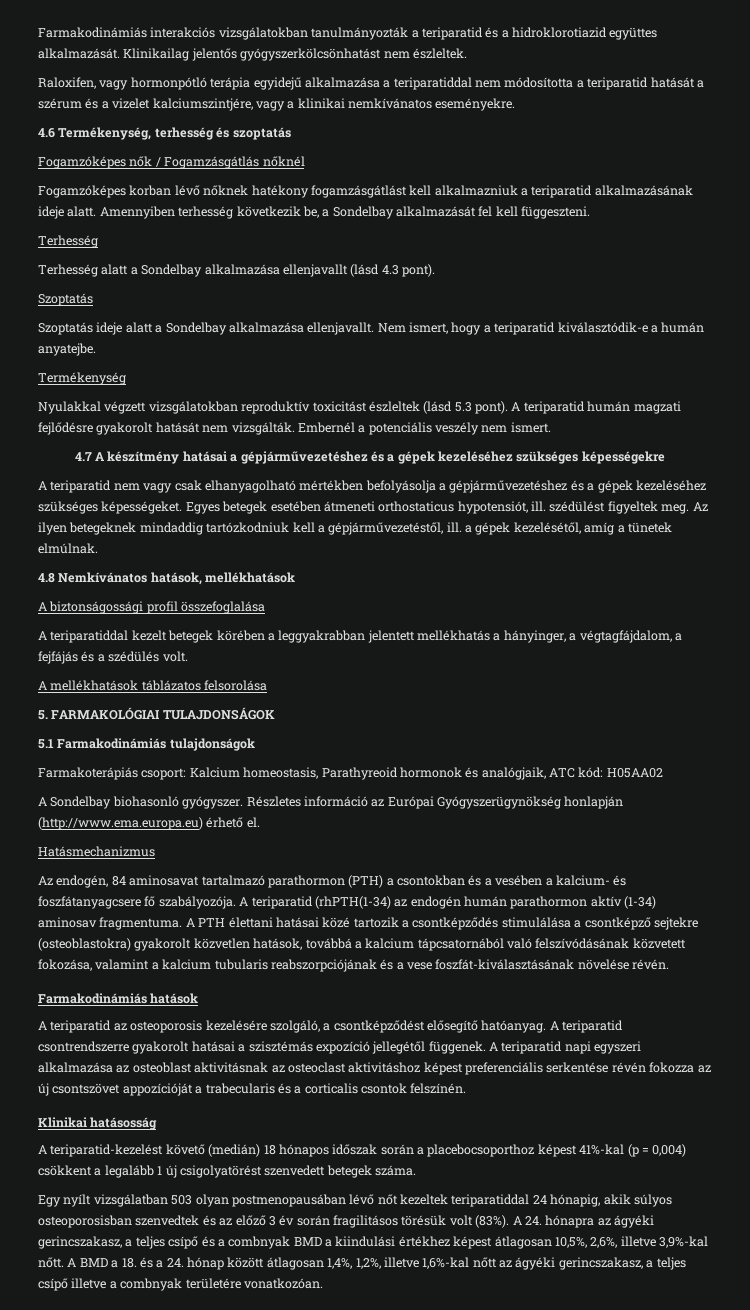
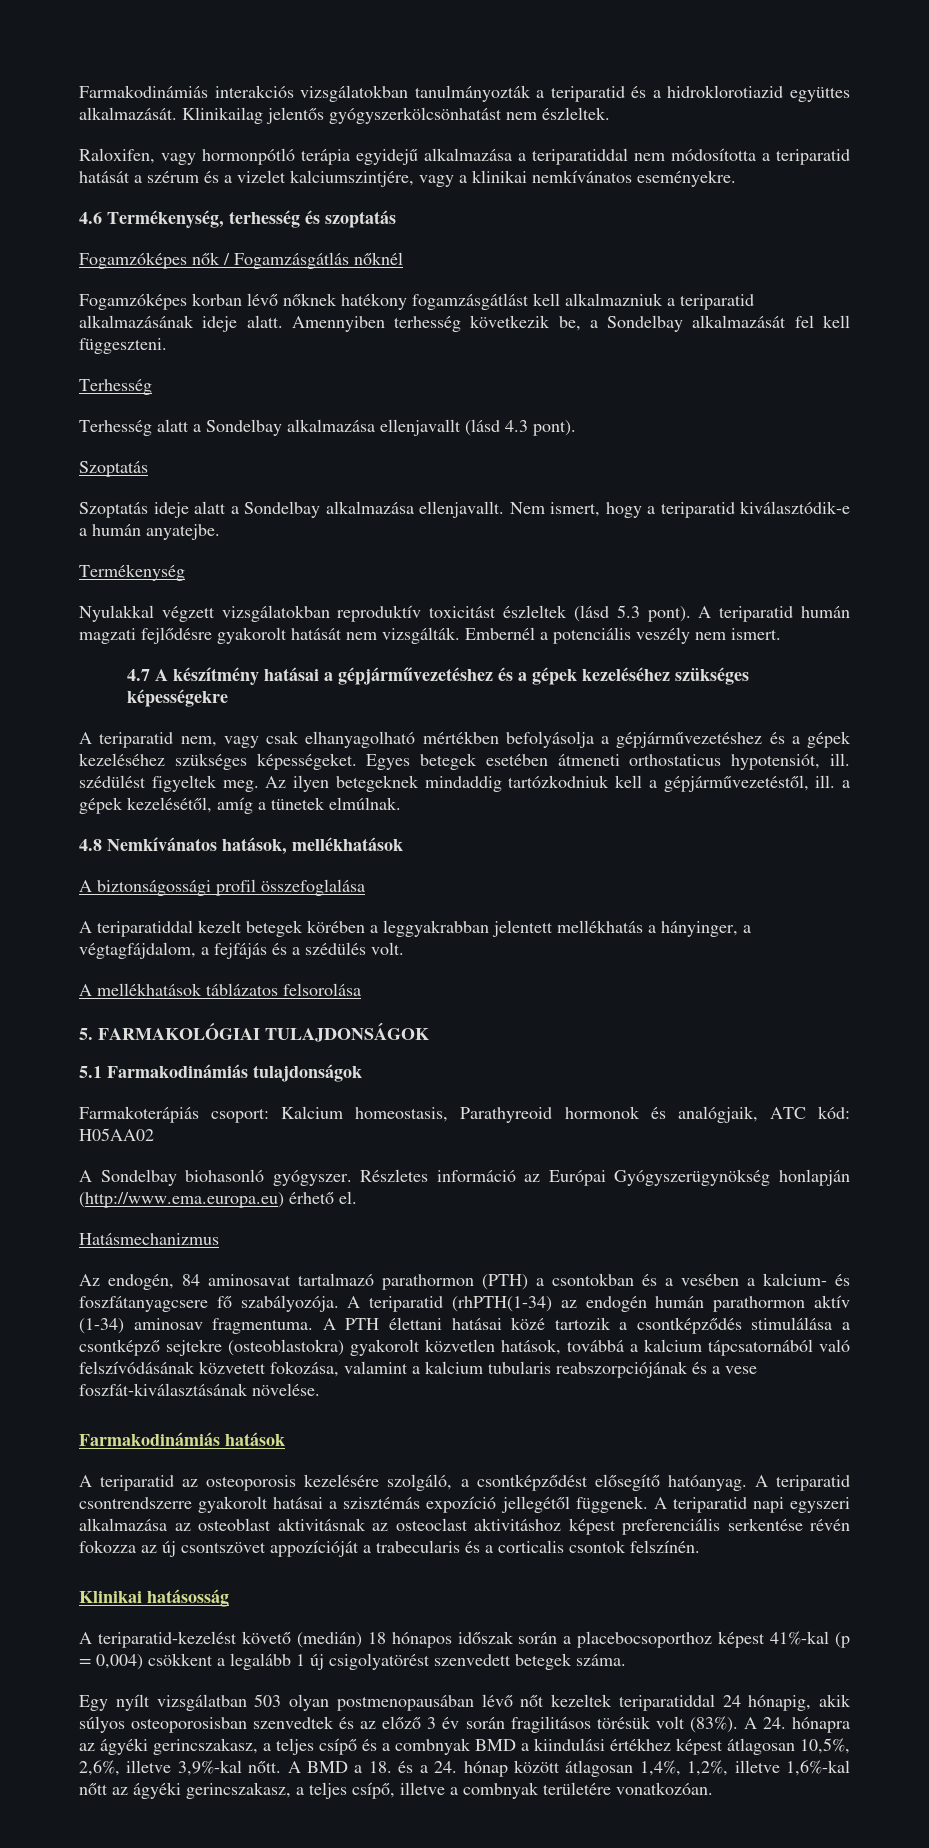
- A teriparatid nem vagy csak elhanyagolható mértékben befolyásolja a gépjárművezetéshez és a gépek kezeléséhez szükséges képességeket.
+ A teriparatid nem, vagy csak elhanyagolható mértékben befolyásolja a gépjárművezetéshez és a gépek kezeléséhez szükséges képességeket.
- A PTH élettani hatásai közé tartozik a csontképződés stimulálása a csontképző sejtekre (osteoblastokra) gyakorolt közvetlen hatások, továbbá a kalcium tápcsatornából való felszívódásának közvetett fokozása, valamint a kalcium tubularis reabszorpciójának és a vese foszfát-kiválasztásának növelése révén.
+ A PTH élettani hatásai közé tartozik a csontképződés stimulálása a csontképző sejtekre (osteoblastokra) gyakorolt közvetlen hatások, továbbá a kalcium tápcsatornából való felszívódásának közvetett fokozása, valamint a kalcium tubularis reabszorpciójának és a vese foszfát-kiválasztásának növelése.
- A BMD a 18. és a 24. hónap között átlagosan 1,4%, 1,2%, illetve 1,6%-kal nőtt az ágyéki gerincszakasz, a teljes csípő illetve a combnyak területére vonatkozóan.
+ A BMD a 18. és a 24. hónap között átlagosan 1,4%, 1,2%, illetve 1,6%-kal nőtt az ágyéki gerincszakasz, a teljes csípő, illetve a combnyak területére vonatkozóan.

